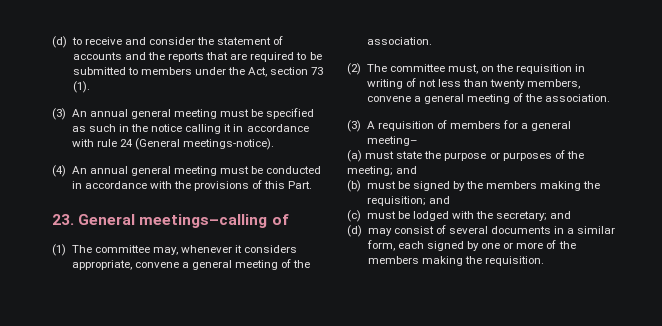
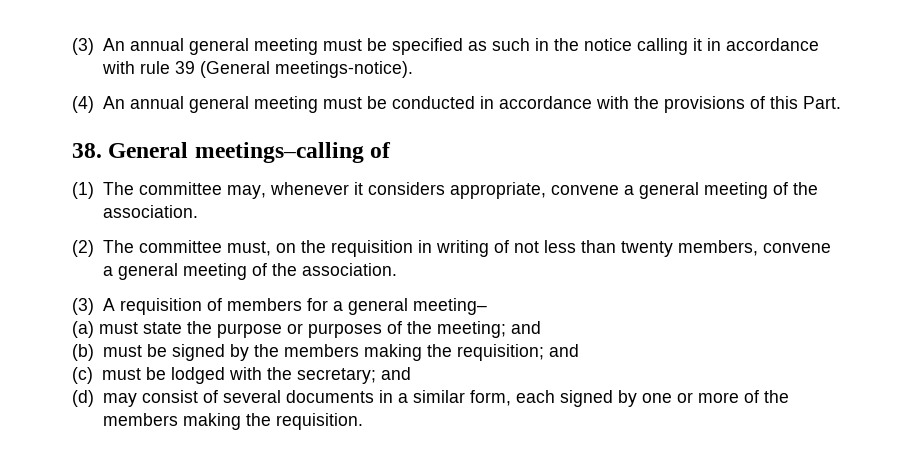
- (d) to receive and consider the statement of accounts and the reports that are required to be submitted to members under the Act, section 73 (1).
- (3) An annual general meeting must be specified as such in the notice calling it in accordance with rule 24 (General meetings-notice).
+ (3) An annual general meeting must be specified as such in the notice calling it in accordance with rule 39 (General meetings-notice).
- 23. General meetings–calling of
+ 38. General meetings–calling of

